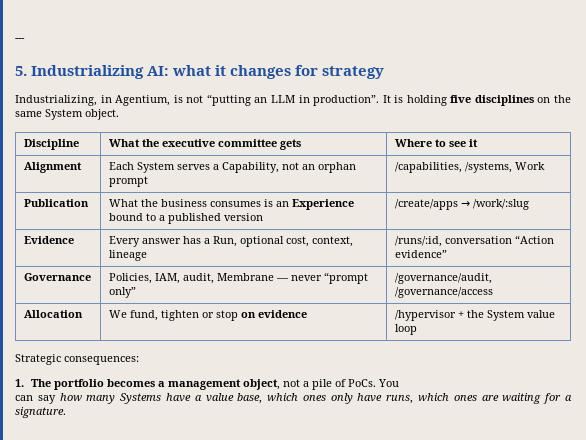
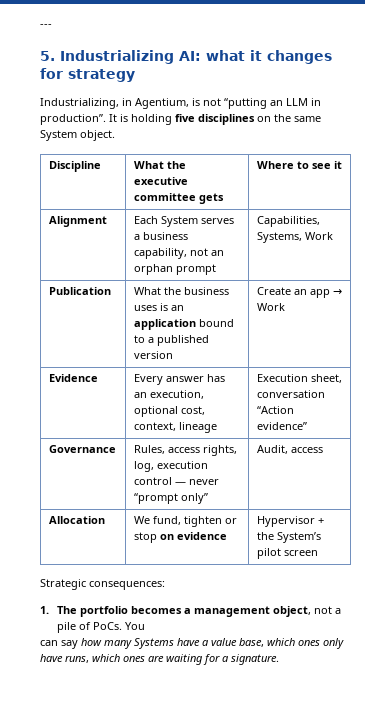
- Alignment | Each System serves a Capability, not an orphan prompt | /capabilities, /systems, Work
+ Alignment | Each System serves a business capability, not an orphan prompt | Capabilities, Systems, Work
- Publication | What the business consumes is an Experience bound to a published version | /create/apps → /work/:slug
+ Publication | What the business uses is an application bound to a published version | Create an app → Work
- Evidence | Every answer has a Run, optional cost, context, lineage | /runs/:id, conversation “Action evidence”
+ Evidence | Every answer has an execution, optional cost, context, lineage | Execution sheet, conversation “Action evidence”
- Governance | Policies, IAM, audit, Membrane — never “prompt only” | /governance/audit, /governance/access
+ Governance | Rules, access rights, log, execution control — never “prompt only” | Audit, access
- Allocation | We fund, tighten or stop on evidence | /hypervisor + the System value loop
+ Allocation | We fund, tighten or stop on evidence | Hypervisor + the System’s pilot screen

